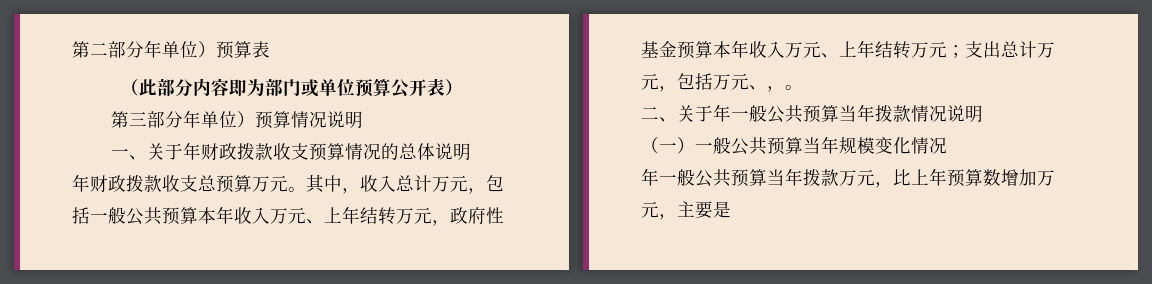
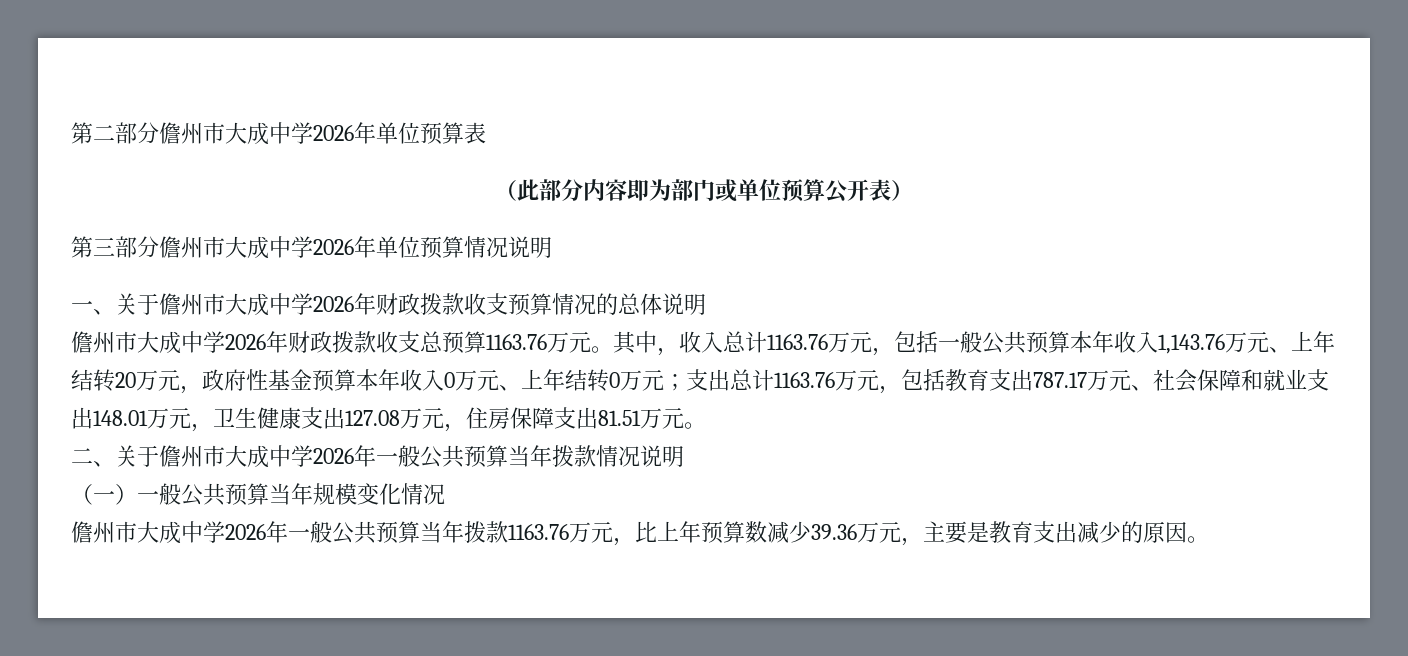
- 第二部分年单位）预算表
+ 第二部分儋州市大成中学2026年单位预算表
- 第三部分年单位）预算情况说明
+ 第三部分儋州市大成中学2026年单位预算情况说明
- 一、关于年财政拨款收支预算情况的总体说明
+ 一、关于儋州市大成中学2026年财政拨款收支预算情况的总体说明
- 年财政拨款收支总预算万元。
+ 儋州市大成中学2026年财政拨款收支总预算1163.76万元。
- 其中，收入总计万元，包括一般公共预算本年收入万元、上年结转万元，政府性基金预算本年收入万元、上年结转万元；支出总计万元，包括万元、，。
- 二、关于年一般公共预算当年拨款情况说明
+ 其中，收入总计1163.76万元，包括一般公共预算本年收入1,143.76万元、上年结转20万元，政府性基金预算本年收入0万元、上年结转0万元；支出总计1163.76万元，包括教育支出787.17万元、社会保障和就业支出148.01万元，卫生健康支出127.08万元，住房保障支出81.51万元。
+ 二、关于儋州市大成中学2026年一般公共预算当年拨款情况说明
- 年一般公共预算当年拨款万元，比上年预算数增加万元，主要是
+ 儋州市大成中学2026年一般公共预算当年拨款1163.76万元，比上年预算数减少39.36万元，主要是教育支出减少的原因。

